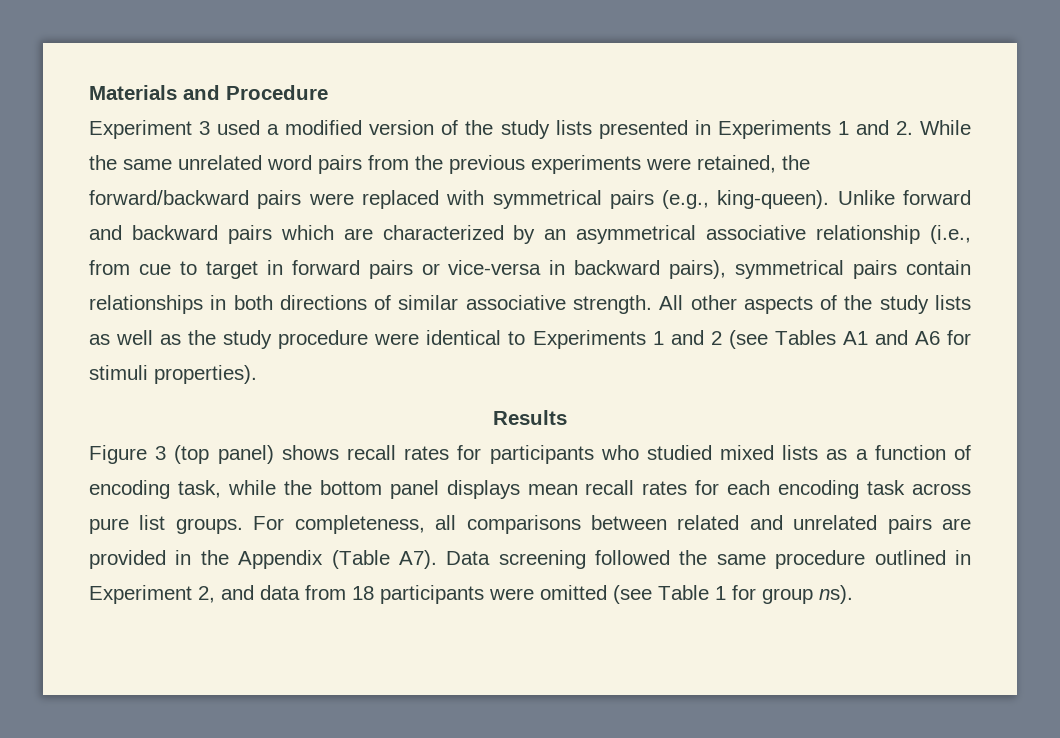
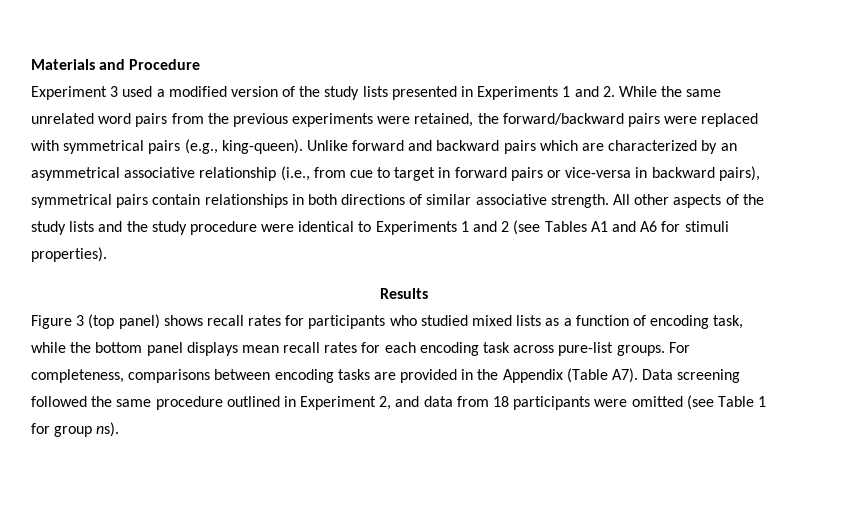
- All other aspects of the study lists as well as the study procedure were identical to Experiments 1 and 2 (see Tables A1 and A6 for stimuli properties).
+ All other aspects of the study lists and the study procedure were identical to Experiments 1 and 2 (see Tables A1 and A6 for stimuli properties).
- Figure 3 (top panel) shows recall rates for participants who studied mixed lists as a function of encoding task, while the bottom panel displays mean recall rates for each encoding task across pure list groups.
+ Figure 3 (top panel) shows recall rates for participants who studied mixed lists as a function of encoding task, while the bottom panel displays mean recall rates for each encoding task across pure-list groups.
- For completeness, all comparisons between related and unrelated pairs are provided in the Appendix (Table A7). Data screening followed the same procedure outlined in Experiment 2, and data from 18 participants were omitted (see Table 1 for group ns).
+ For completeness, comparisons between encoding tasks are provided in the Appendix (Table A7). Data screening followed the same procedure outlined in Experiment 2, and data from 18 participants were omitted (see Table 1 for group ns).

